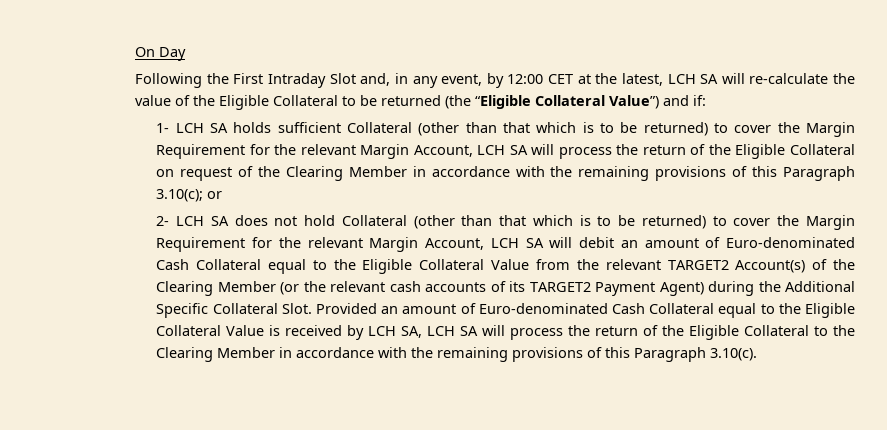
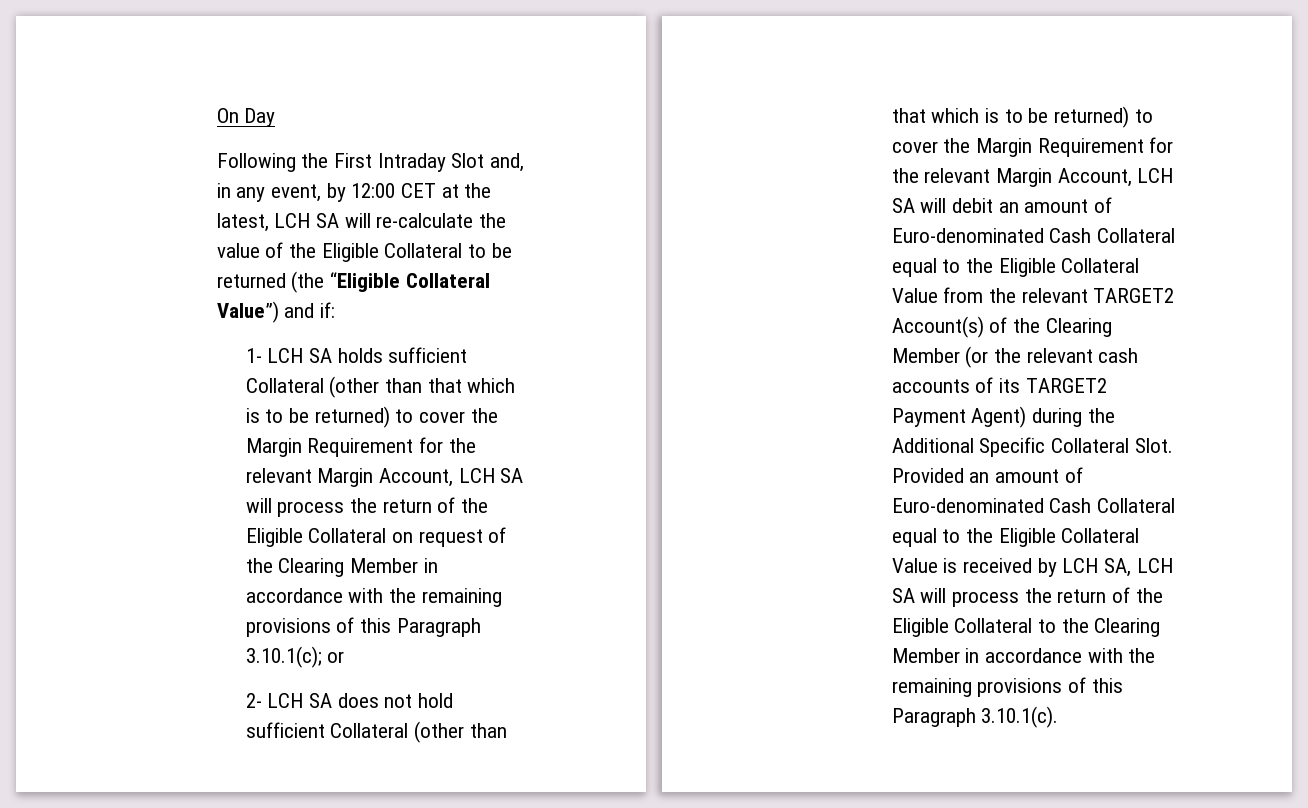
- 1- LCH SA holds sufficient Collateral (other than that which is to be returned) to cover the Margin Requirement for the relevant Margin Account, LCH SA will process the return of the Eligible Collateral on request of the Clearing Member in accordance with the remaining provisions of this Paragraph 3.10(c); or
+ 1- LCH SA holds sufficient Collateral (other than that which is to be returned) to cover the Margin Requirement for the relevant Margin Account, LCH SA will process the return of the Eligible Collateral on request of the Clearing Member in accordance with the remaining provisions of this Paragraph 3.10.1(c); or
- 2- LCH SA does not hold Collateral (other than that which is to be returned) to cover the Margin Requirement for the relevant Margin Account, LCH SA will debit an amount of Euro-denominated Cash Collateral equal to the Eligible Collateral Value from the relevant TARGET2 Account(s) of the Clearing Member (or the relevant cash accounts of its TARGET2 Payment Agent) during the Additional Specific Collateral Slot.
+ 2- LCH SA does not hold sufficient Collateral (other than that which is to be returned) to cover the Margin Requirement for the relevant Margin Account, LCH SA will debit an amount of Euro-denominated Cash Collateral equal to the Eligible Collateral Value from the relevant TARGET2 Account(s) of the Clearing Member (or the relevant cash accounts of its TARGET2 Payment Agent) during the Additional Specific Collateral Slot.
- Provided an amount of Euro-denominated Cash Collateral equal to the Eligible Collateral Value is received by LCH SA, LCH SA will process the return of the Eligible Collateral to the Clearing Member in accordance with the remaining provisions of this Paragraph 3.10(c).
+ Provided an amount of Euro-denominated Cash Collateral equal to the Eligible Collateral Value is received by LCH SA, LCH SA will process the return of the Eligible Collateral to the Clearing Member in accordance with the remaining provisions of this Paragraph 3.10.1(c).

